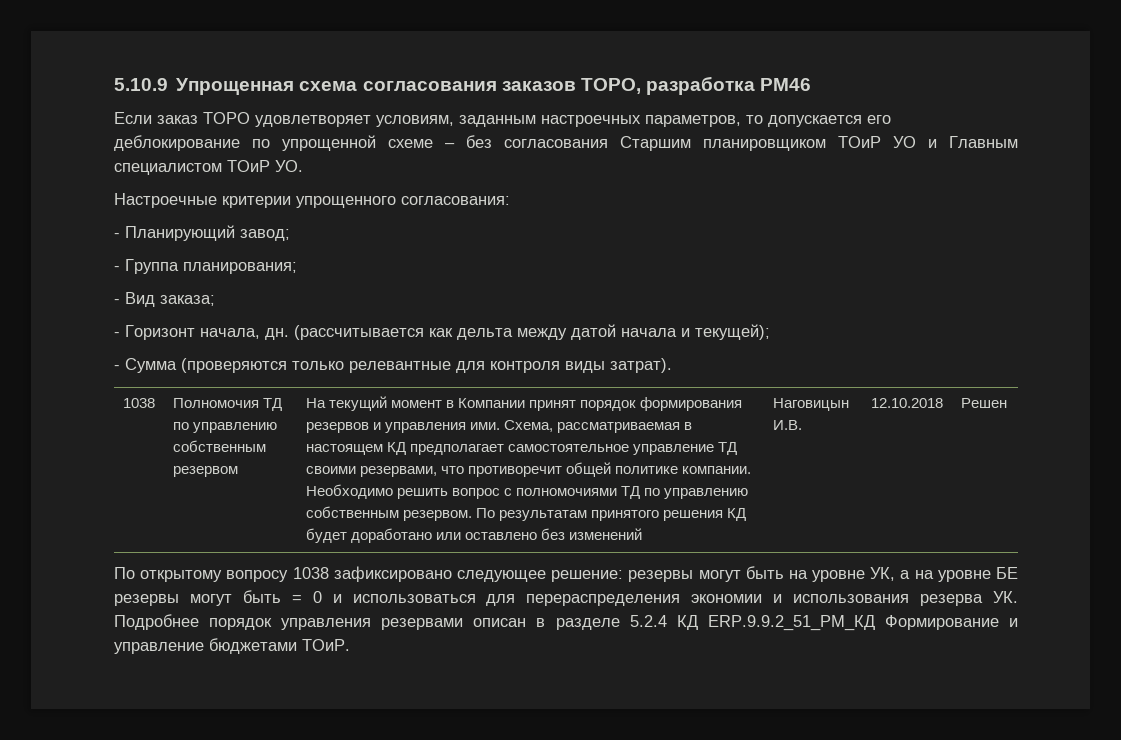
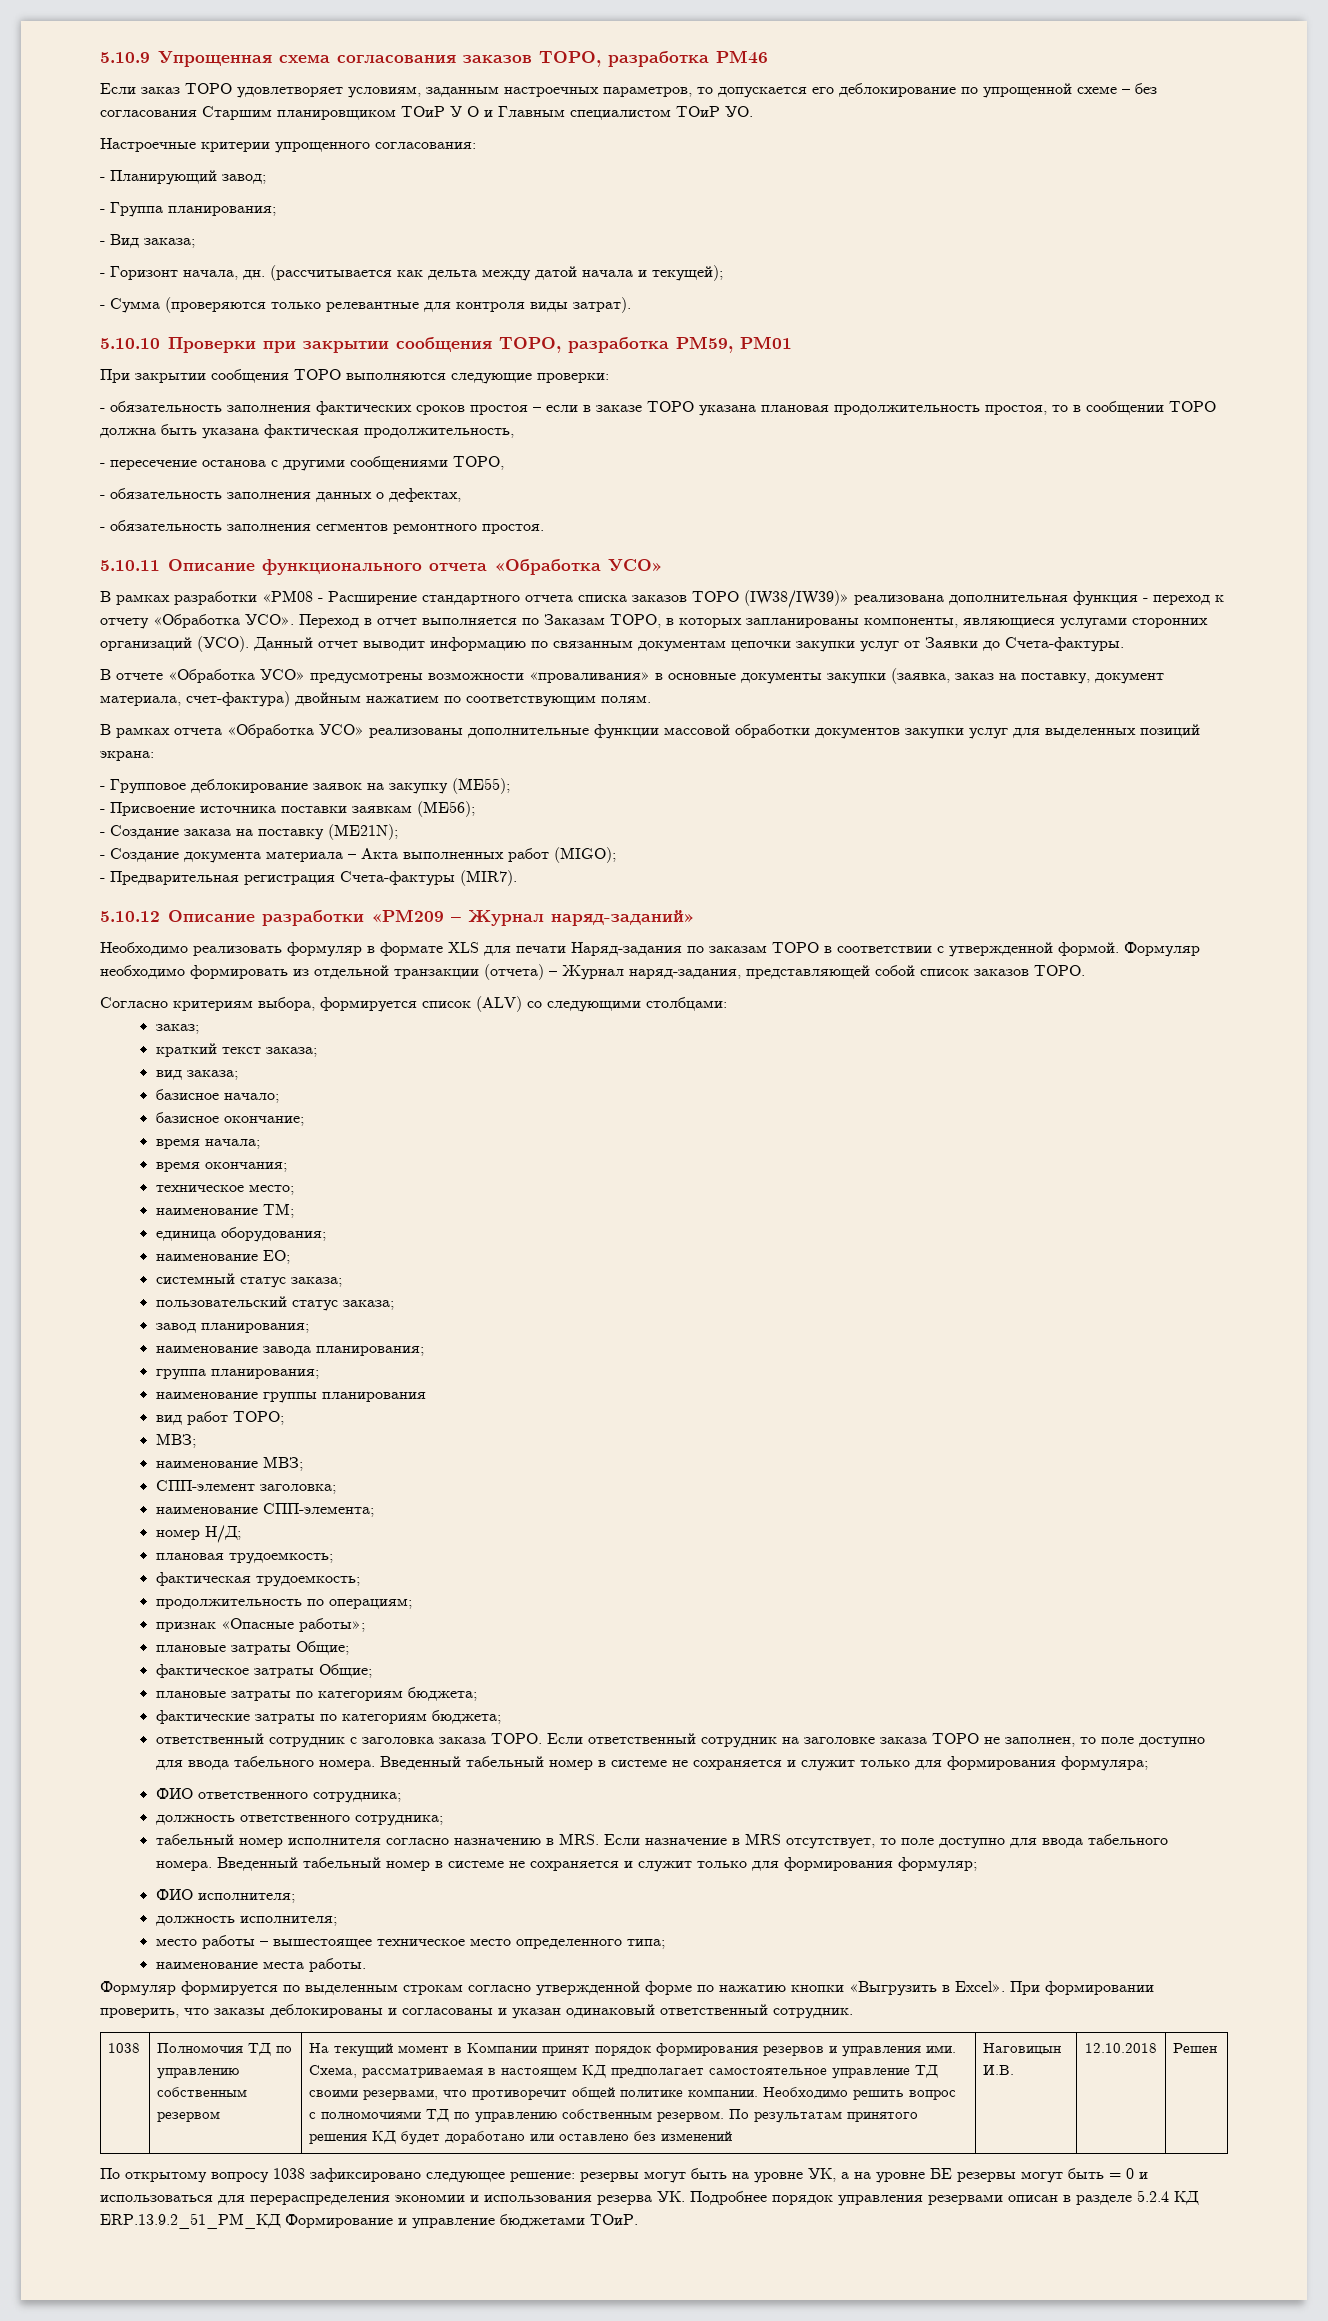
- Если заказ ТОРО удовлетворяет условиям, заданным настроечных параметров, то допускается его деблокирование по упрощенной схеме – без согласования Старшим планировщиком ТОиР УО и Главным специалистом ТОиР УО.
+ Если заказ ТОРО удовлетворяет условиям, заданным настроечных параметров, то допускается его деблокирование по упрощенной схеме – без согласования Старшим планировщиком ТОиР У О и Главным специалистом ТОиР УО.
+ 5.10.10 Проверки при закрытии сообщения ТОРО, разработка PM59, PM01
+ При закрытии сообщения ТОРО выполняются следующие проверки:
+ - обязательность заполнения фактических сроков простоя – если в заказе ТОРО указана плановая продолжительность простоя, то в сообщении ТОРО должна быть указана фактическая продолжительность,
+ - пересечение останова с другими сообщениями ТОРО,
+ - обязательность заполнения данных о дефектах,
+ - обязательность заполнения сегментов ремонтного простоя.
+ 5.10.11 Описание функционального отчета «Обработка УСО»
+ В рамках разработки «PM08 - Расширение стандартного отчета списка заказов ТОРО (IW38/IW39)» реализована дополнительная функция - переход к отчету «Обработка УСО». Переход в отчет выполняется по Заказам ТОРО, в которых запланированы компоненты, являющиеся услугами сторонних организаций (УСО). Данный отчет выводит информацию по связанным документам цепочки закупки услуг от Заявки до Счета-фактуры.
+ В отчете «Обработка УСО» предусмотрены возможности «проваливания» в основные документы закупки (заявка, заказ на поставку, документ материала, счет-фактура) двойным нажатием по соответствующим полям.
+ В рамках отчета «Обработка УСО» реализованы дополнительные функции массовой обработки документов закупки услуг для выделенных позиций экрана:
+ - Групповое деблокирование заявок на закупку (ME55);
+ - Присвоение источника поставки заявкам (ME56);
+ - Создание заказа на поставку (ME21N);
+ - Создание документа материала – Акта выполненных работ (MIGO);
+ - Предварительная регистрация Счета-фактуры (MIR7).
+ 5.10.12 Описание разработки «PM209 – Журнал наряд-заданий»
+ Необходимо реализовать формуляр в формате XLS для печати Наряд-задания по заказам ТОРО в соответствии с утвержденной формой. Формуляр необходимо формировать из отдельной транзакции (отчета) – Журнал наряд-задания, представляющей собой список заказов ТОРО.
+ Согласно критериям выбора, формируется список (ALV) со следующими столбцами:
+ заказ;
+ краткий текст заказа;
+ вид заказа;
+ базисное начало;
+ базисное окончание;
+ время начала;
+ время окончания;
+ техническое место;
+ наименование ТМ;
+ единица оборудования;
+ наименование ЕО;
+ системный статус заказа;
+ пользовательский статус заказа;
+ завод планирования;
+ наименование завода планирования;
+ группа планирования;
+ наименование группы планирования
+ вид работ ТОРО;
+ МВЗ;
+ наименование МВЗ;
+ СПП-элемент заголовка;
+ наименование СПП-элемента;
+ номер Н/Д;
+ плановая трудоемкость;
+ фактическая трудоемкость;
+ продолжительность по операциям;
+ признак «Опасные работы»;
+ плановые затраты Общие;
+ фактическое затраты Общие;
+ плановые затраты по категориям бюджета;
+ фактические затраты по категориям бюджета;
+ ответственный сотрудник с заголовка заказа ТОРО. Если ответственный сотрудник на заголовке заказа ТОРО не заполнен, то поле доступно для ввода табельного номера. Введенный табельный номер в системе не сохраняется и служит только для формирования формуляра;
+ ФИО ответственного сотрудника;
+ должность ответственного сотрудника;
+ табельный номер исполнителя согласно назначению в MRS. Если назначение в MRS отсутствует, то поле доступно для ввода табельного номера. Введенный табельный номер в системе не сохраняется и служит только для формирования формуляр;
+ ФИО исполнителя;
+ должность исполнителя;
+ место работы – вышестоящее техническое место определенного типа;
+ наименование места работы.
+ Формуляр формируется по выделенным строкам согласно утвержденной форме по нажатию кнопки «Выгрузить в Excel». При формировании проверить, что заказы деблокированы и согласованы и указан одинаковый ответственный сотрудник.
- По открытому вопросу 1038 зафиксировано следующее решение: резервы могут быть на уровне УК, а на уровне БЕ резервы могут быть = 0 и использоваться для перераспределения экономии и использования резерва УК. Подробнее порядок управления резервами описан в разделе 5.2.4 КД ERP.9.9.2_51_PM_КД Формирование и управление бюджетами ТОиР.
+ По открытому вопросу 1038 зафиксировано следующее решение: резервы могут быть на уровне УК, а на уровне БЕ резервы могут быть = 0 и использоваться для перераспределения экономии и использования резерва УК. Подробнее порядок управления резервами описан в разделе 5.2.4 КД ERP.13.9.2_51_PM_КД Формирование и управление бюджетами ТОиР.

